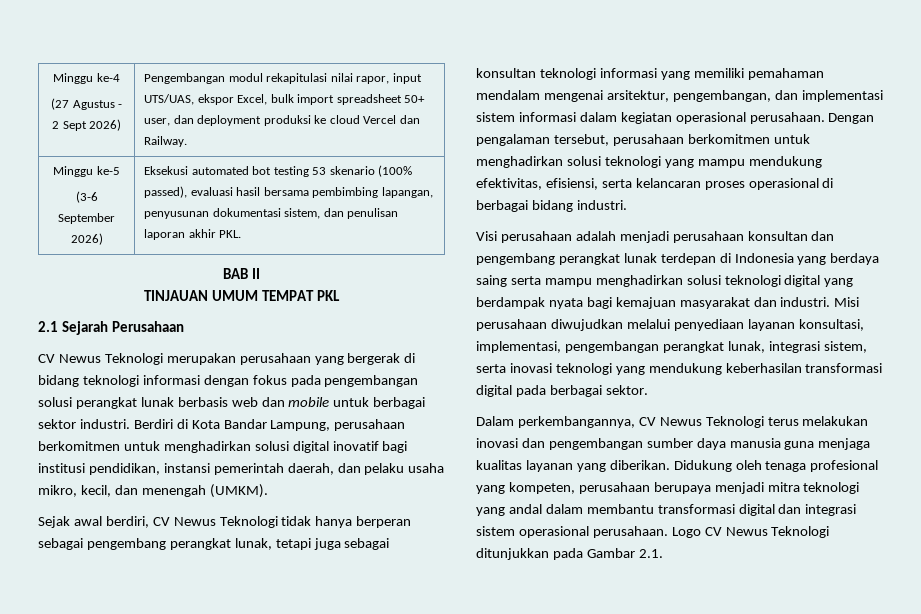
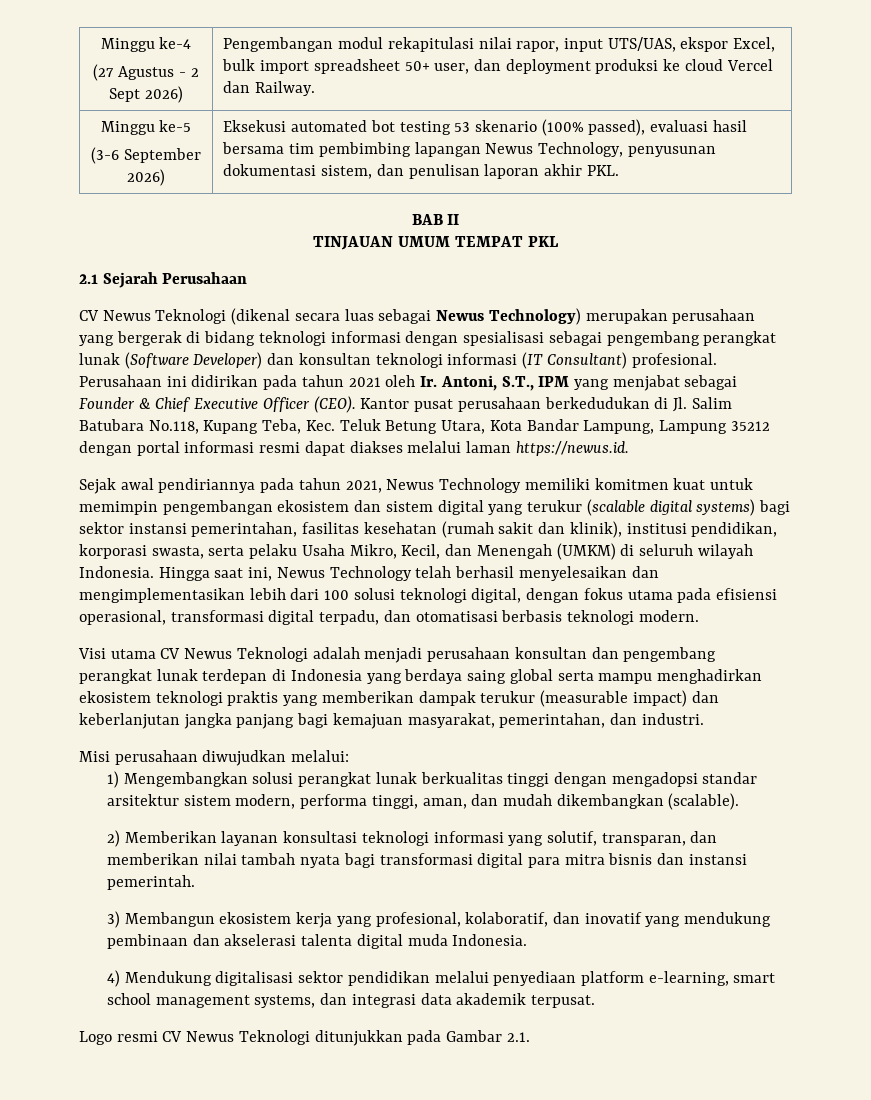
  Minggu ke-5
- (3-6 September 2026) | Eksekusi automated bot testing 53 skenario (100% passed), evaluasi hasil bersama pembimbing lapangan, penyusunan dokumentasi sistem, dan penulisan laporan akhir PKL.
+ (3-6 September 2026) | Eksekusi automated bot testing 53 skenario (100% passed), evaluasi hasil bersama tim pembimbing lapangan Newus Technology, penyusunan dokumentasi sistem, dan penulisan laporan akhir PKL.
- CV Newus Teknologi merupakan perusahaan yang bergerak di bidang teknologi informasi dengan fokus pada pengembangan solusi perangkat lunak berbasis web dan mobile untuk berbagai sektor industri. Berdiri di Kota Bandar Lampung, perusahaan berkomitmen untuk menghadirkan solusi digital inovatif bagi institusi pendidikan, instansi pemerintah daerah, dan pelaku usaha mikro, kecil, dan menengah (UMKM).
- Sejak awal berdiri, CV Newus Teknologi tidak hanya berperan sebagai pengembang perangkat lunak, tetapi juga sebagai konsultan teknologi informasi yang memiliki pemahaman mendalam mengenai arsitektur, pengembangan, dan implementasi sistem informasi dalam kegiatan operasional perusahaan. Dengan pengalaman tersebut, perusahaan berkomitmen untuk menghadirkan solusi teknologi yang mampu mendukung efektivitas, efisiensi, serta kelancaran proses operasional di berbagai bidang industri.
- Visi perusahaan adalah menjadi perusahaan konsultan dan pengembang perangkat lunak terdepan di Indonesia yang berdaya saing serta mampu menghadirkan solusi teknologi digital yang berdampak nyata bagi kemajuan masyarakat dan industri. Misi perusahaan diwujudkan melalui penyediaan layanan konsultasi, implementasi, pengembangan perangkat lunak, integrasi sistem, serta inovasi teknologi yang mendukung keberhasilan transformasi digital pada berbagai sektor.
- Dalam perkembangannya, CV Newus Teknologi terus melakukan inovasi dan pengembangan sumber daya manusia guna menjaga kualitas layanan yang diberikan. Didukung oleh tenaga profesional yang kompeten, perusahaan berupaya menjadi mitra teknologi yang andal dalam membantu transformasi digital dan integrasi sistem operasional perusahaan. Logo CV Newus Teknologi ditunjukkan pada Gambar 2.1.
+ CV Newus Teknologi (dikenal secara luas sebagai Newus Technology) merupakan perusahaan yang bergerak di bidang teknologi informasi dengan spesialisasi sebagai pengembang perangkat lunak (Software Developer) dan konsultan teknologi informasi (IT Consultant) profesional. Perusahaan ini didirikan pada tahun 2021 oleh Ir. Antoni, S.T., IPM yang menjabat sebagai Founder & Chief Executive Officer (CEO). Kantor pusat perusahaan berkedudukan di Jl. Salim Batubara No.118, Kupang Teba, Kec. Teluk Betung Utara, Kota Bandar Lampung, Lampung 35212 dengan portal informasi resmi dapat diakses melalui laman https://newus.id.
+ Sejak awal pendiriannya pada tahun 2021, Newus Technology memiliki komitmen kuat untuk memimpin pengembangan ekosistem dan sistem digital yang terukur (scalable digital systems) bagi sektor instansi pemerintahan, fasilitas kesehatan (rumah sakit dan klinik), institusi pendidikan, korporasi swasta, serta pelaku Usaha Mikro, Kecil, dan Menengah (UMKM) di seluruh wilayah Indonesia. Hingga saat ini, Newus Technology telah berhasil menyelesaikan dan mengimplementasikan lebih dari 100 solusi teknologi digital, dengan fokus utama pada efisiensi operasional, transformasi digital terpadu, dan otomatisasi berbasis teknologi modern.
+ Visi utama CV Newus Teknologi adalah menjadi perusahaan konsultan dan pengembang perangkat lunak terdepan di Indonesia yang berdaya saing global serta mampu menghadirkan ekosistem teknologi praktis yang memberikan dampak terukur (measurable impact) dan keberlanjutan jangka panjang bagi kemajuan masyarakat, pemerintahan, dan industri.
+ Misi perusahaan diwujudkan melalui:
+ 1) Mengembangkan solusi perangkat lunak berkualitas tinggi dengan mengadopsi standar arsitektur sistem modern, performa tinggi, aman, dan mudah dikembangkan (scalable).
+ 2) Memberikan layanan konsultasi teknologi informasi yang solutif, transparan, dan memberikan nilai tambah nyata bagi transformasi digital para mitra bisnis dan instansi pemerintah.
+ 3) Membangun ekosistem kerja yang profesional, kolaboratif, dan inovatif yang mendukung pembinaan dan akselerasi talenta digital muda Indonesia.
+ 4) Mendukung digitalisasi sektor pendidikan melalui penyediaan platform e-learning, smart school management systems, dan integrasi data akademik terpusat.
+ Logo resmi CV Newus Teknologi ditunjukkan pada Gambar 2.1.

